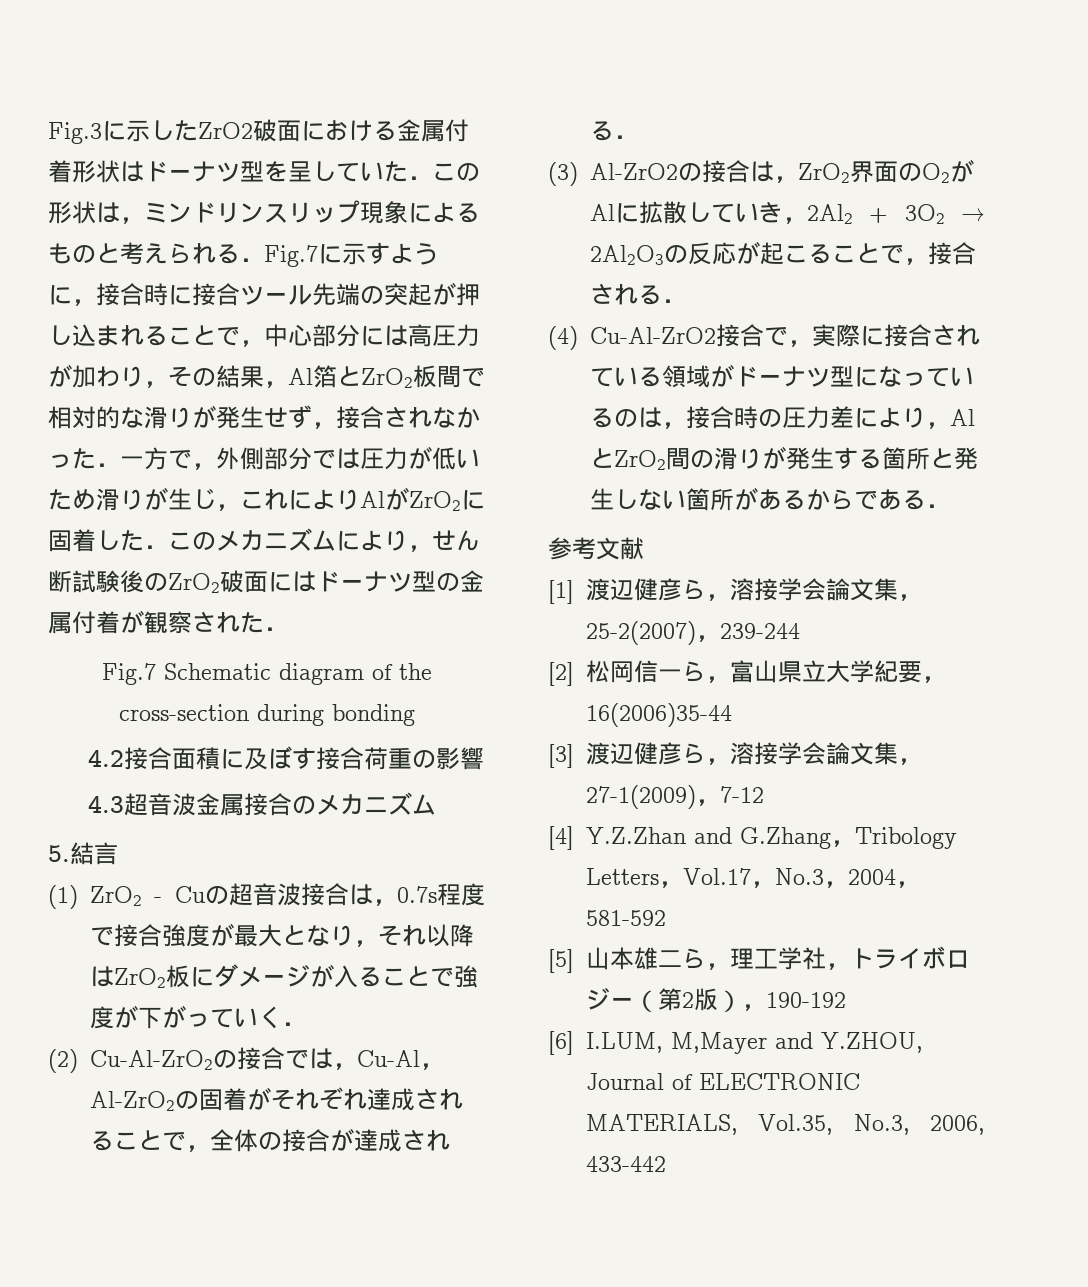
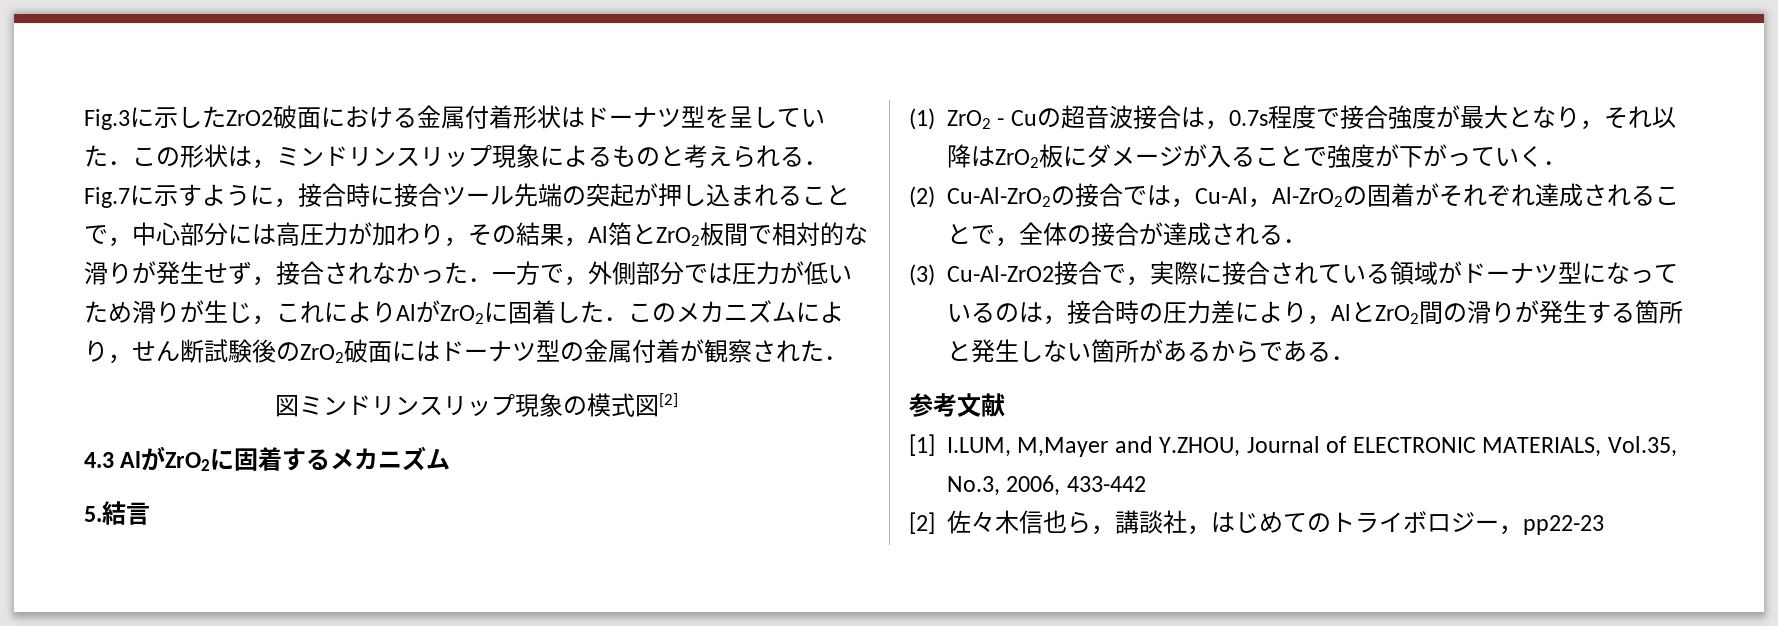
- Fig.7 Schematic diagram of the cross-section during bonding
- 4.2接合面積に及ぼす接合荷重の影響
- 4.3超音波金属接合のメカニズム
+ 図ミンドリンスリップ現象の模式図[2]
+ 4.3 AlがZrO2に固着するメカニズム
- (3) Al-ZrO2の接合は，ZrO2界面のO2がAlに拡散していき，2Al2 + 3O2 → 2Al2O3の反応が起こることで，接合される．
- (4) Cu-Al-ZrO2接合で，実際に接合されている領域がドーナツ型になっているのは，接合時の圧力差により，AlとZrO2間の滑りが発生する箇所と発生しない箇所があるからである．
+ (3) Cu-Al-ZrO2接合で，実際に接合されている領域がドーナツ型になっているのは，接合時の圧力差により，AlとZrO2間の滑りが発生する箇所と発生しない箇所があるからである．
- [1]渡辺健彦ら，溶接学会論文集，25-2(2007)，239-244
- [2]松岡信一ら，富山県立大学紀要，16(2006)35-44
- [3]渡辺健彦ら，溶接学会論文集，27-1(2009)，7-12
- [4] Y.Z.Zhan and G.Zhang，Tribology Letters，Vol.17，No.3，2004，581-592
- [5]山本雄二ら，理工学社，トライボロジー（第2版），190-192
- [6] I.LUM, M,Mayer and Y.ZHOU, Journal of ELECTRONIC MATERIALS, Vol.35, No.3, 2006, 433-442
+ [1] I.LUM, M,Mayer and Y.ZHOU, Journal of ELECTRONIC MATERIALS, Vol.35, No.3, 2006, 433-442
+ [2]佐々木信也ら，講談社，はじめてのトライボロジー，pp22-23

